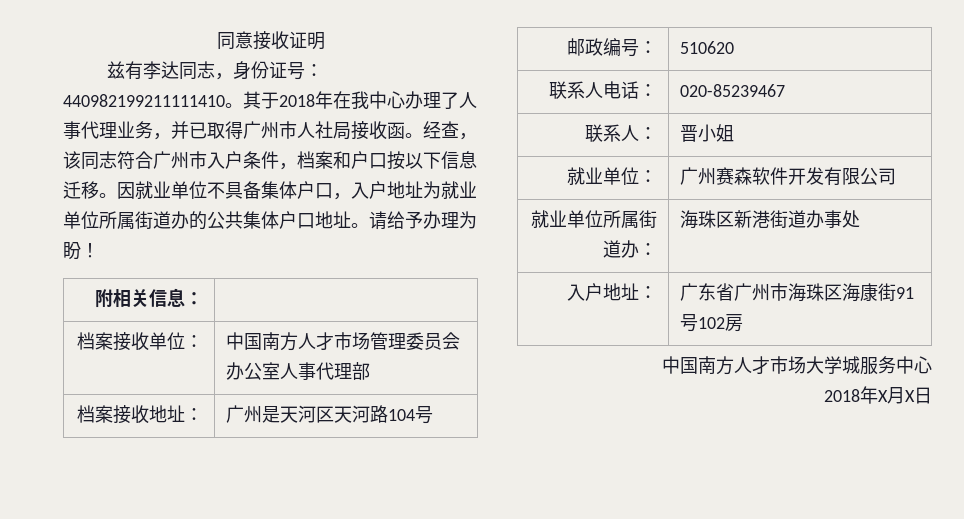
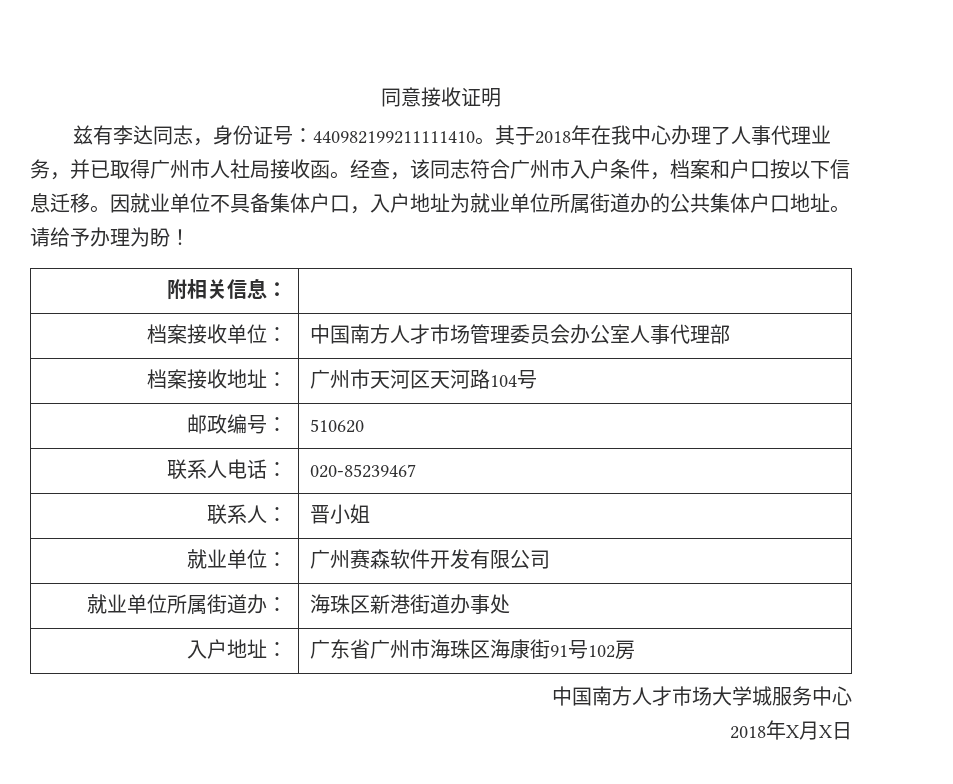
- 档案接收地址： | 广州是天河区天河路104号
+ 档案接收地址： | 广州市天河区天河路104号

